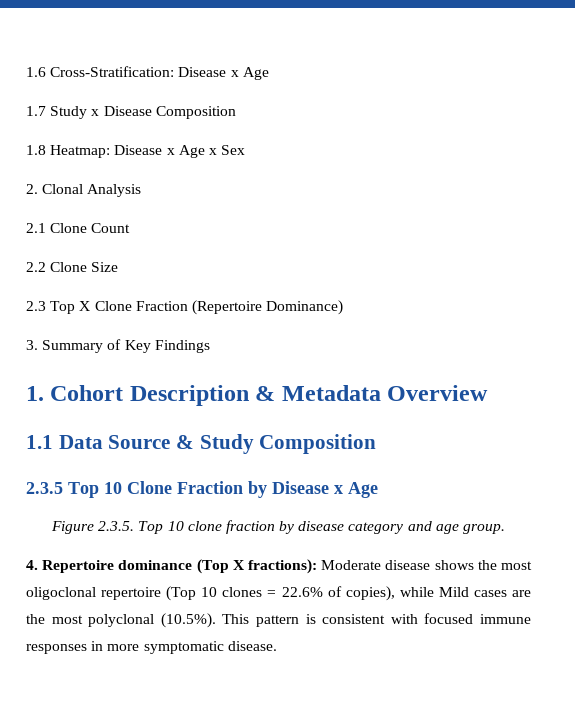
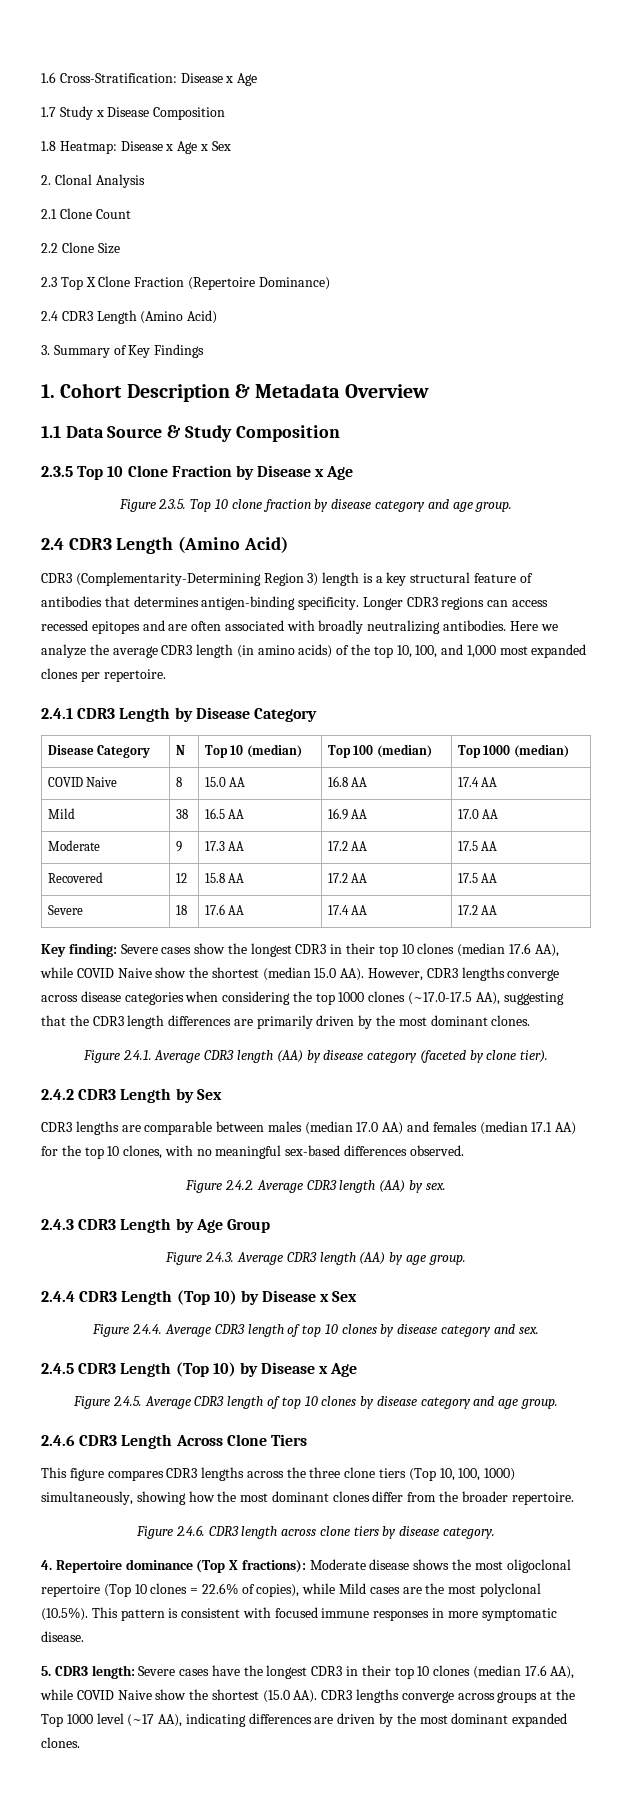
  2.3 Top X Clone Fraction (Repertoire Dominance)
+ 2.4 CDR3 Length (Amino Acid)
  Figure 2.3.5. Top 10 clone fraction by disease category and age group.
+ 2.4 CDR3 Length (Amino Acid)
+ CDR3 (Complementarity-Determining Region 3) length is a key structural feature of antibodies that determines antigen-binding specificity. Longer CDR3 regions can access recessed epitopes and are often associated with broadly neutralizing antibodies. Here we analyze the average CDR3 length (in amino acids) of the top 10, 100, and 1,000 most expanded clones per repertoire.
+ 2.4.1 CDR3 Length by Disease Category
+ Disease Category | N | Top 10 (median) | Top 100 (median) | Top 1000 (median)
+ COVID Naive | 8 | 15.0 AA | 16.8 AA | 17.4 AA
+ Mild | 38 | 16.5 AA | 16.9 AA | 17.0 AA
+ Moderate | 9 | 17.3 AA | 17.2 AA | 17.5 AA
+ Recovered | 12 | 15.8 AA | 17.2 AA | 17.5 AA
+ Severe | 18 | 17.6 AA | 17.4 AA | 17.2 AA
+ Key finding: Severe cases show the longest CDR3 in their top 10 clones (median 17.6 AA), while COVID Naive show the shortest (median 15.0 AA). However, CDR3 lengths converge across disease categories when considering the top 1000 clones (~17.0-17.5 AA), suggesting that the CDR3 length differences are primarily driven by the most dominant clones.
+ Figure 2.4.1. Average CDR3 length (AA) by disease category (faceted by clone tier).
+ 2.4.2 CDR3 Length by Sex
+ CDR3 lengths are comparable between males (median 17.0 AA) and females (median 17.1 AA) for the top 10 clones, with no meaningful sex-based differences observed.
+ Figure 2.4.2. Average CDR3 length (AA) by sex.
+ 2.4.3 CDR3 Length by Age Group
+ Figure 2.4.3. Average CDR3 length (AA) by age group.
+ 2.4.4 CDR3 Length (Top 10) by Disease x Sex
+ Figure 2.4.4. Average CDR3 length of top 10 clones by disease category and sex.
+ 2.4.5 CDR3 Length (Top 10) by Disease x Age
+ Figure 2.4.5. Average CDR3 length of top 10 clones by disease category and age group.
+ 2.4.6 CDR3 Length Across Clone Tiers
+ This figure compares CDR3 lengths across the three clone tiers (Top 10, 100, 1000) simultaneously, showing how the most dominant clones differ from the broader repertoire.
+ Figure 2.4.6. CDR3 length across clone tiers by disease category.
+ 5. CDR3 length: Severe cases have the longest CDR3 in their top 10 clones (median 17.6 AA), while COVID Naive show the shortest (15.0 AA). CDR3 lengths converge across groups at the Top 1000 level (~17 AA), indicating differences are driven by the most dominant expanded clones.

